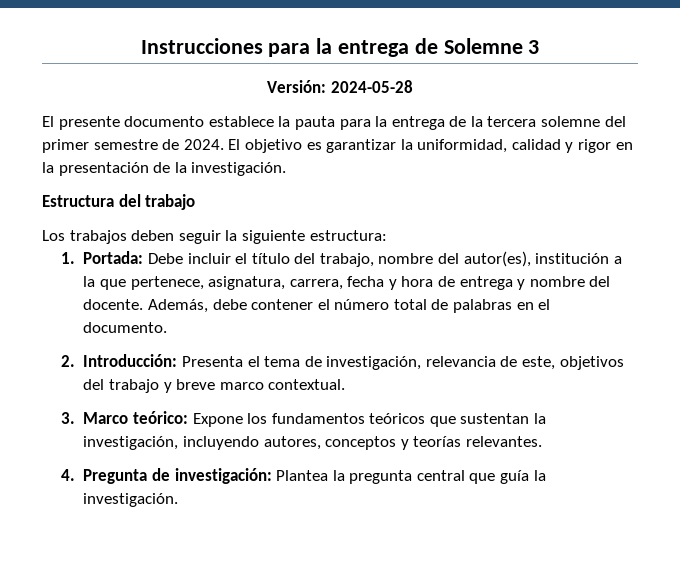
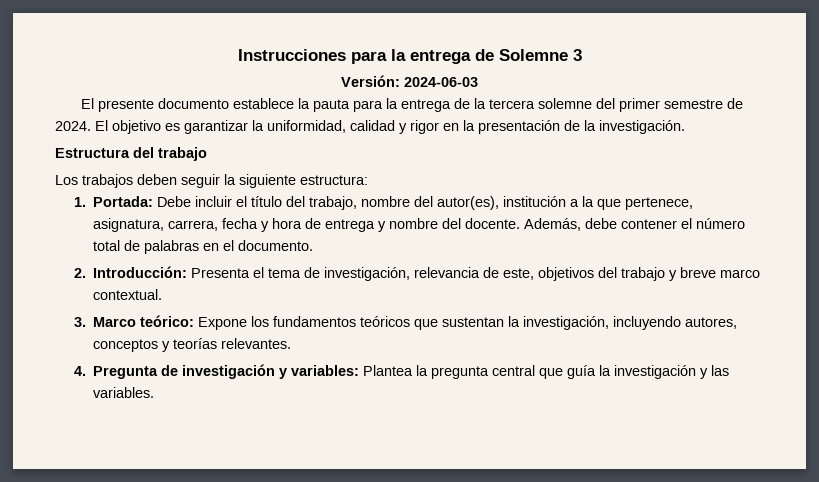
- Versión: 2024-05-28
+ Versión: 2024-06-03
- 4. Pregunta de investigación: Plantea la pregunta central que guía la investigación.
+ 4. Pregunta de investigación y variables: Plantea la pregunta central que guía la investigación y las variables.

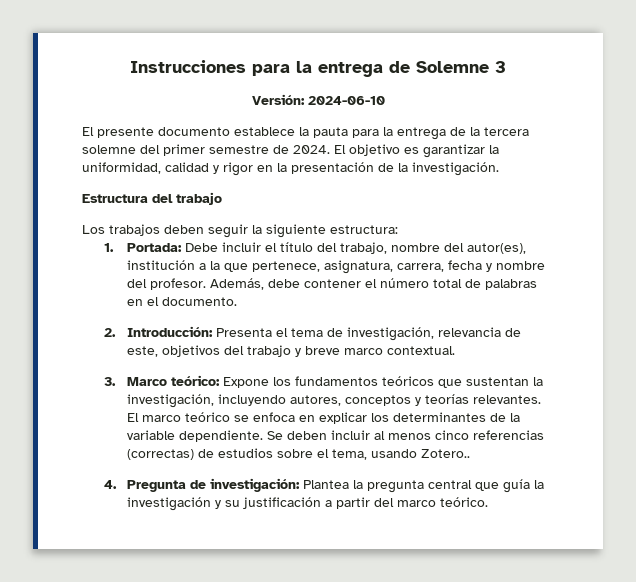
- Versión: 2024-06-03
+ Versión: 2024-06-10
- 1. Portada: Debe incluir el título del trabajo, nombre del autor(es), institución a la que pertenece, asignatura, carrera, fecha y hora de entrega y nombre del docente.
+ 1. Portada: Debe incluir el título del trabajo, nombre del autor(es), institución a la que pertenece, asignatura, carrera, fecha y nombre del profesor.
+ El marco teórico se enfoca en explicar los determinantes de la variable dependiente. Se deben incluir al menos cinco referencias (correctas) de estudios sobre el tema, usando Zotero..
- 4. Pregunta de investigación y variables: Plantea la pregunta central que guía la investigación y las variables.
+ 4. Pregunta de investigación: Plantea la pregunta central que guía la investigación y su justificación a partir del marco teórico.

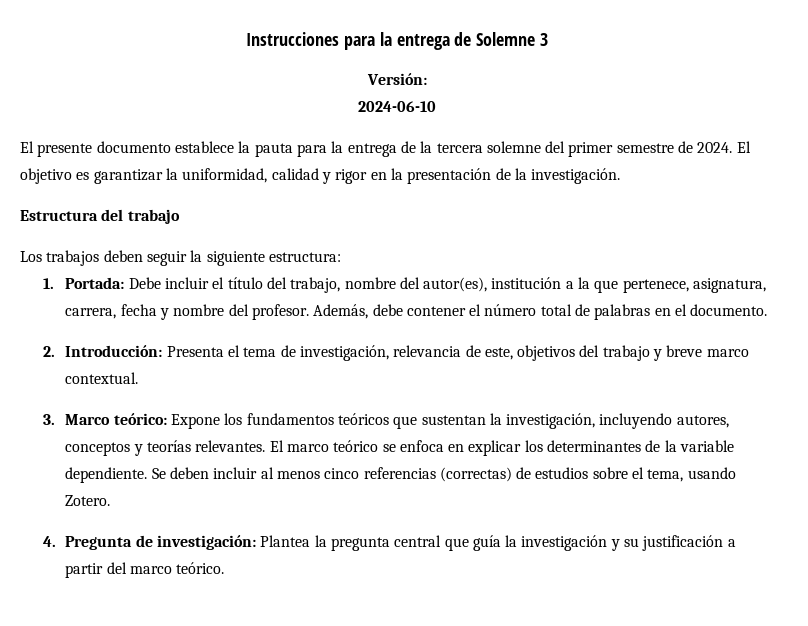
- Versión: 2024-06-10
+ Versión:
+ 2024-06-10
- Se deben incluir al menos cinco referencias (correctas) de estudios sobre el tema, usando Zotero..
+ Se deben incluir al menos cinco referencias (correctas) de estudios sobre el tema, usando Zotero.

